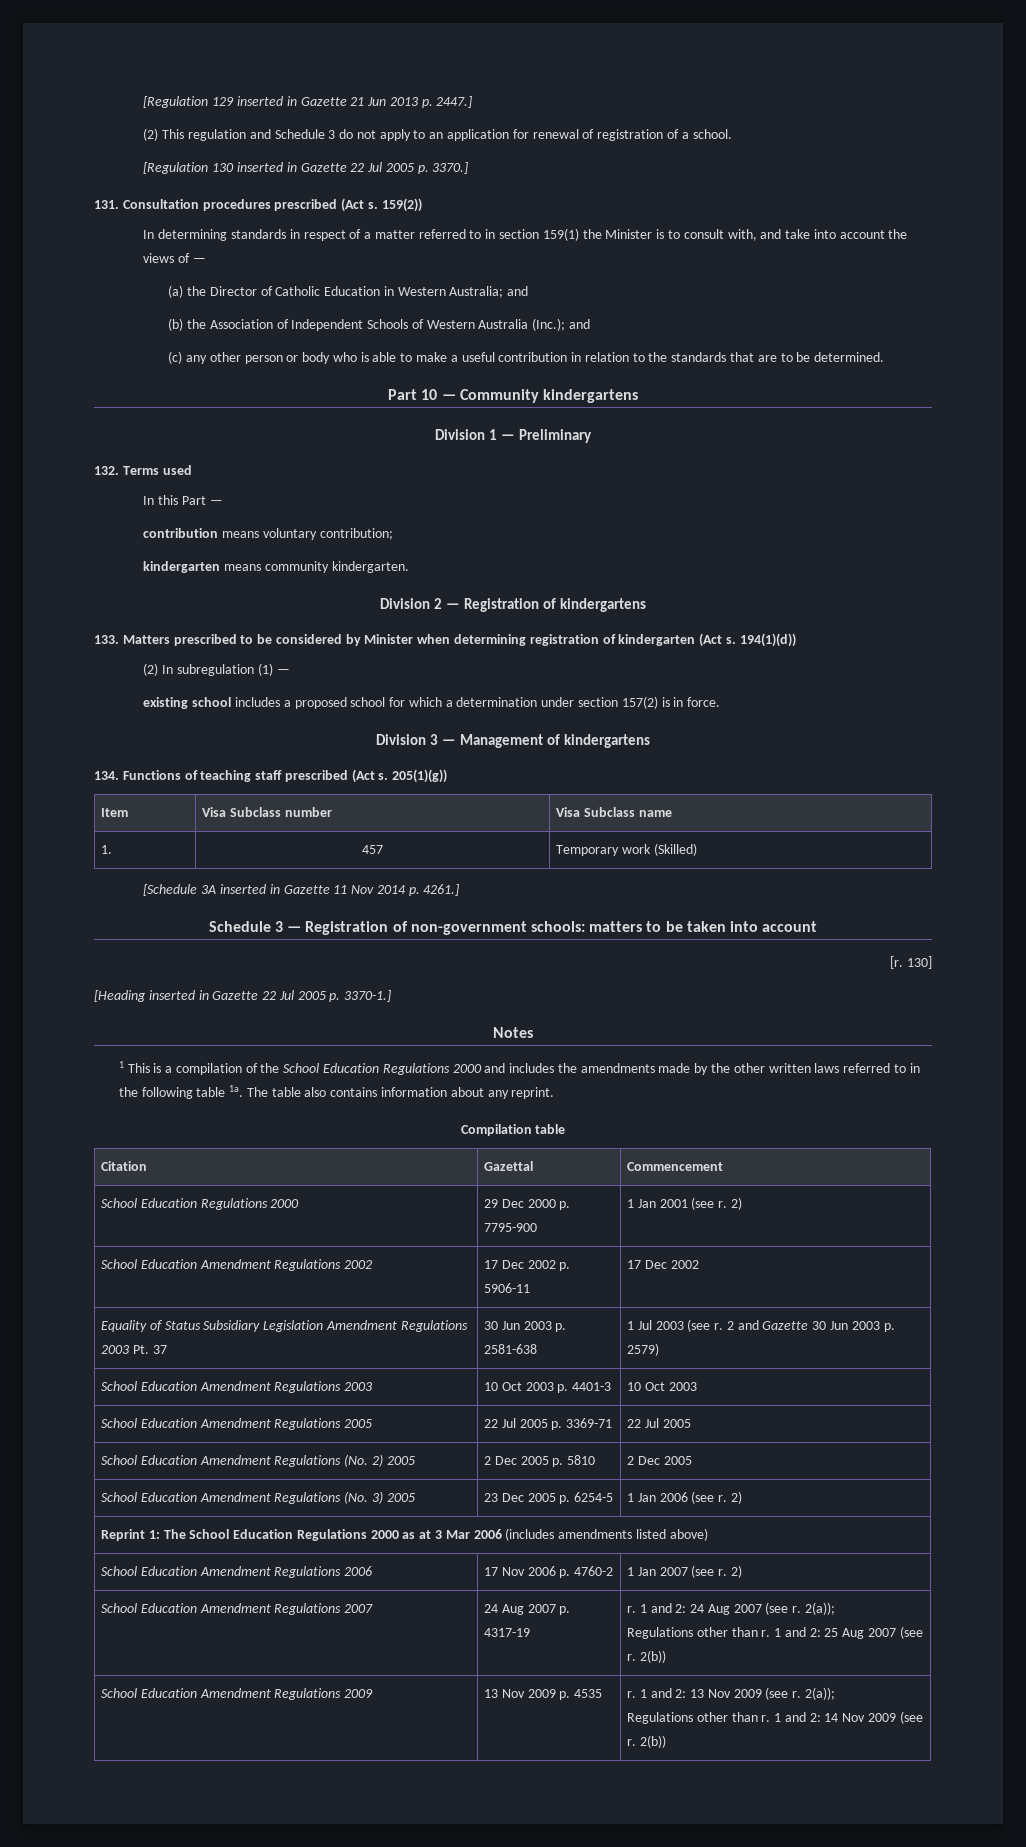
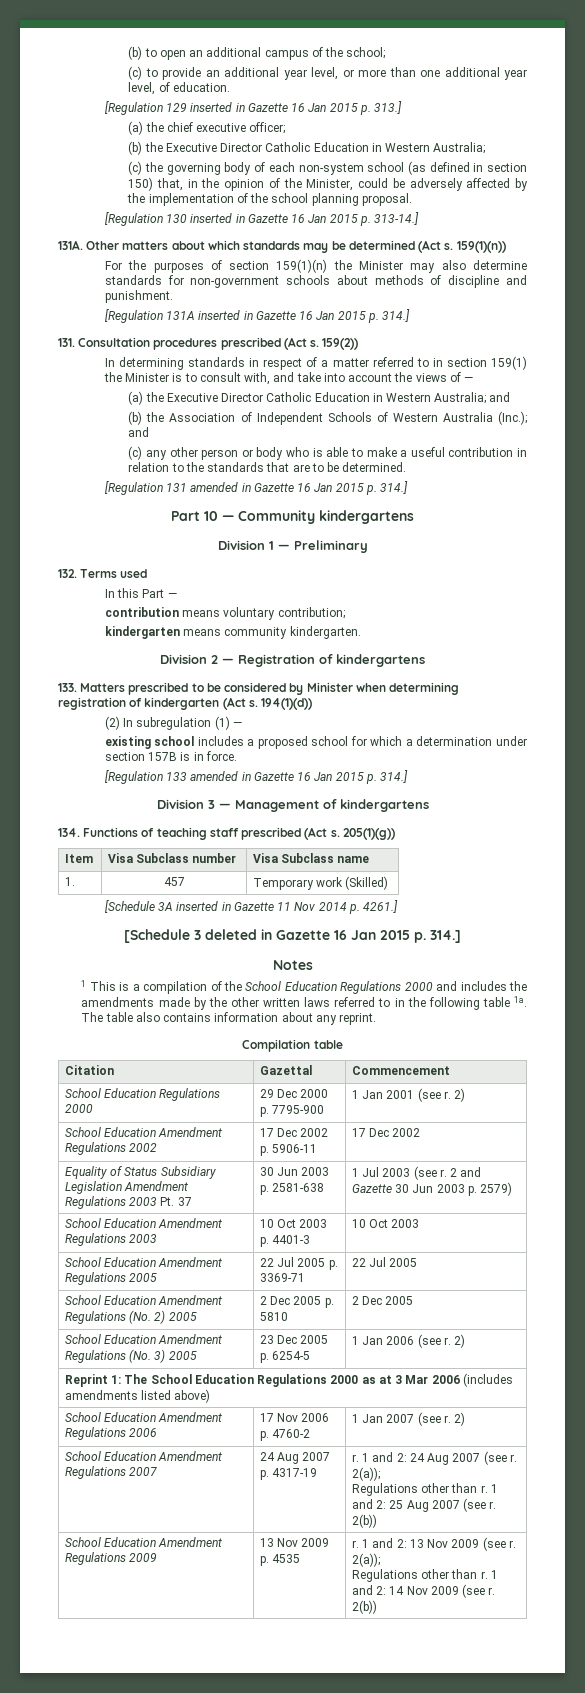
+ (b) to open an additional campus of the school;
+ (c) to provide an additional year level, or more than one additional year level, of education.
- [Regulation 129 inserted in Gazette 21 Jun 2013 p. 2447.]
- (2) This regulation and Schedule 3 do not apply to an application for renewal of registration of a school.
+ [Regulation 129 inserted in Gazette 16 Jan 2015 p. 313.]
+ (a) the chief executive officer;
+ (b) the Executive Director Catholic Education in Western Australia;
+ (c) the governing body of each non-system school (as defined in section 150) that, in the opinion of the Minister, could be adversely affected by the implementation of the school planning proposal.
- [Regulation 130 inserted in Gazette 22 Jul 2005 p. 3370.]
+ [Regulation 130 inserted in Gazette 16 Jan 2015 p. 313-14.]
+ 131A. Other matters about which standards may be determined (Act s. 159(1)(n))
+ For the purposes of section 159(1)(n) the Minister may also determine standards for non-government schools about methods of discipline and punishment.
+ [Regulation 131A inserted in Gazette 16 Jan 2015 p. 314.]
- (a) the Director of Catholic Education in Western Australia; and
+ (a) the Executive Director Catholic Education in Western Australia; and
+ [Regulation 131 amended in Gazette 16 Jan 2015 p. 314.]
- existing school includes a proposed school for which a determination under section 157(2) is in force.
+ existing school includes a proposed school for which a determination under section 157B is in force.
+ [Regulation 133 amended in Gazette 16 Jan 2015 p. 314.]
- Schedule 3 — Registration of non-government schools: matters to be taken into account
- [r. 130]
- [Heading inserted in Gazette 22 Jul 2005 p. 3370-1.]
+ [Schedule 3 deleted in Gazette 16 Jan 2015 p. 314.]

